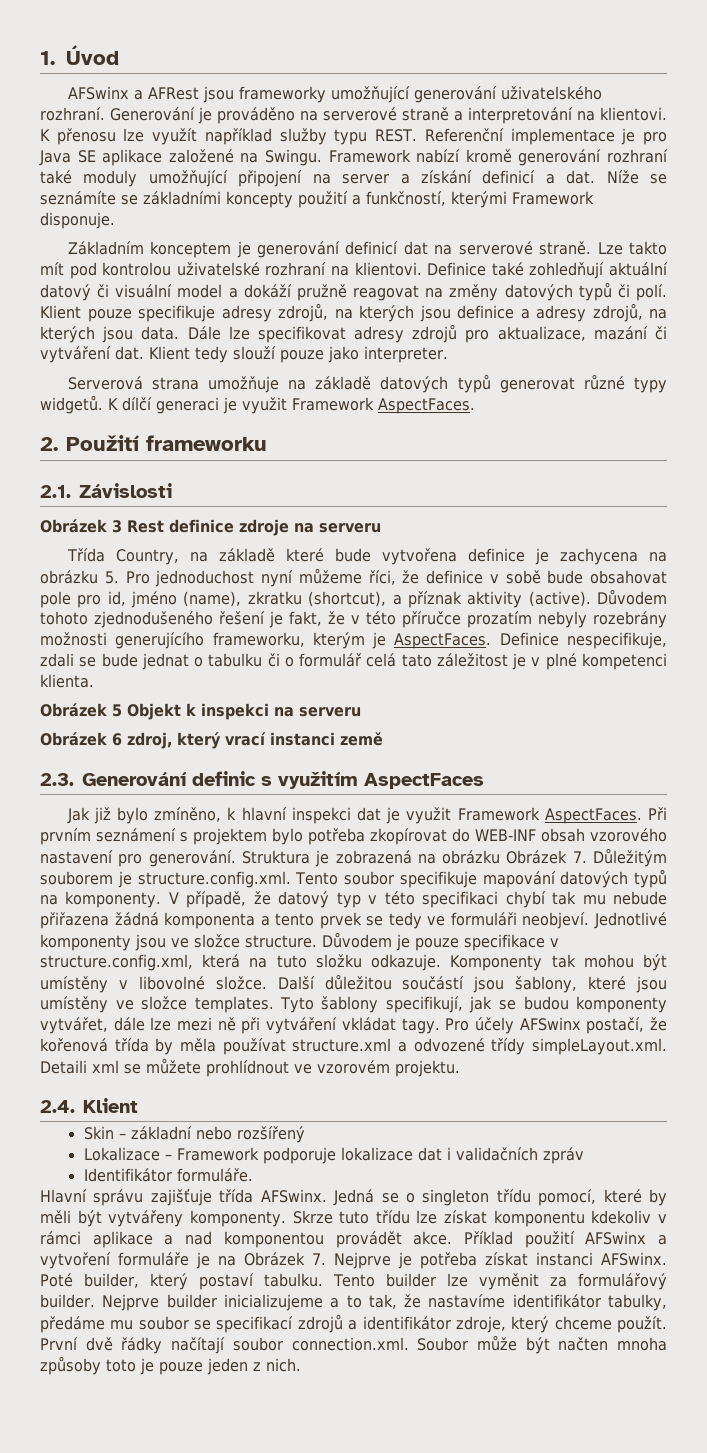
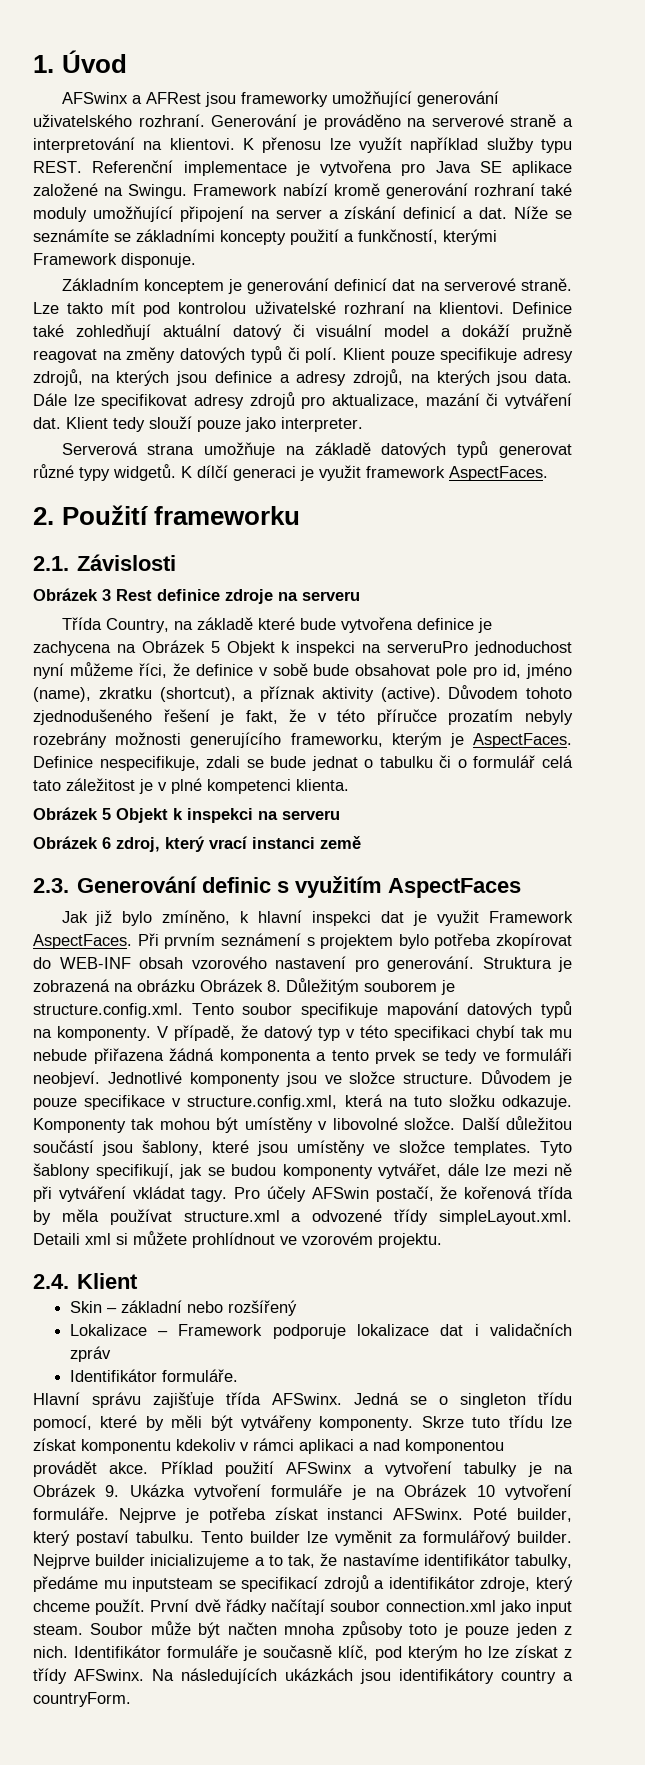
- Referenční implementace je pro Java SE aplikace založené na Swingu.
+ Referenční implementace je vytvořena pro Java SE aplikace založené na Swingu.
- K dílčí generaci je využit Framework AspectFaces.
+ K dílčí generaci je využit framework AspectFaces.
- Třída Country, na základě které bude vytvořena definice je zachycena na obrázku 5. Pro jednoduchost nyní můžeme říci, že definice v sobě bude obsahovat pole pro id, jméno (name), zkratku (shortcut), a příznak aktivity (active).
+ Třída Country, na základě které bude vytvořena definice je zachycena na Obrázek 5 Objekt k inspekci na serveruPro jednoduchost nyní můžeme říci, že definice v sobě bude obsahovat pole pro id, jméno (name), zkratku (shortcut), a příznak aktivity (active).
- Struktura je zobrazená na obrázku Obrázek 7. Důležitým souborem je structure.config.xml. Tento soubor specifikuje mapování datových typů na komponenty.
+ Struktura je zobrazená na obrázku Obrázek 8. Důležitým souborem je structure.config.xml. Tento soubor specifikuje mapování datových typů na komponenty.
- Pro účely AFSwinx postačí, že kořenová třída by měla používat structure.xml a odvozené třídy simpleLayout.xml. Detaili xml se můžete prohlídnout ve vzorovém projektu.
+ Pro účely AFSwin postačí, že kořenová třída by měla používat structure.xml a odvozené třídy simpleLayout.xml. Detaili xml si můžete prohlídnout ve vzorovém projektu.
- Skrze tuto třídu lze získat komponentu kdekoliv v rámci aplikace a nad komponentou provádět akce.
+ Skrze tuto třídu lze získat komponentu kdekoliv v rámci aplikaci a nad komponentou provádět akce.
- Příklad použití AFSwinx a vytvoření formuláře je na Obrázek 7. Nejprve je potřeba získat instanci AFSwinx.
+ Příklad použití AFSwinx a vytvoření tabulky je na Obrázek 9. Ukázka vytvoření formuláře je na Obrázek 10 vytvoření formuláře. Nejprve je potřeba získat instanci AFSwinx.
- Nejprve builder inicializujeme a to tak, že nastavíme identifikátor tabulky, předáme mu soubor se specifikací zdrojů a identifikátor zdroje, který chceme použít.
+ Nejprve builder inicializujeme a to tak, že nastavíme identifikátor tabulky, předáme mu inputsteam se specifikací zdrojů a identifikátor zdroje, který chceme použít.
- První dvě řádky načítají soubor connection.xml. Soubor může být načten mnoha způsoby toto je pouze jeden z nich.
+ První dvě řádky načítají soubor connection.xml jako input steam. Soubor může být načten mnoha způsoby toto je pouze jeden z nich.
+ Identifikátor formuláře je současně klíč, pod kterým ho lze získat z třídy AFSwinx. Na následujících ukázkách jsou identifikátory country a countryForm.

